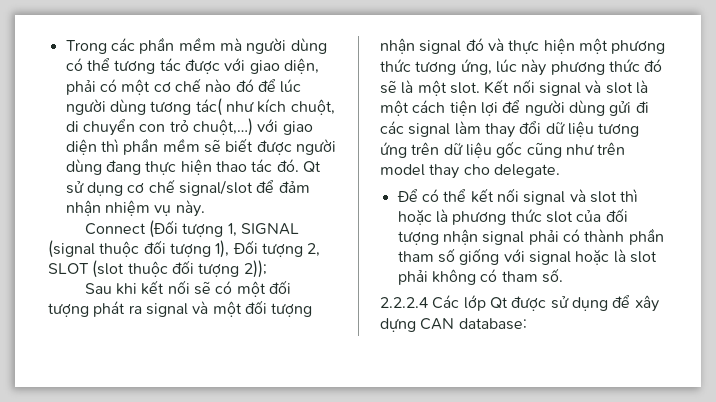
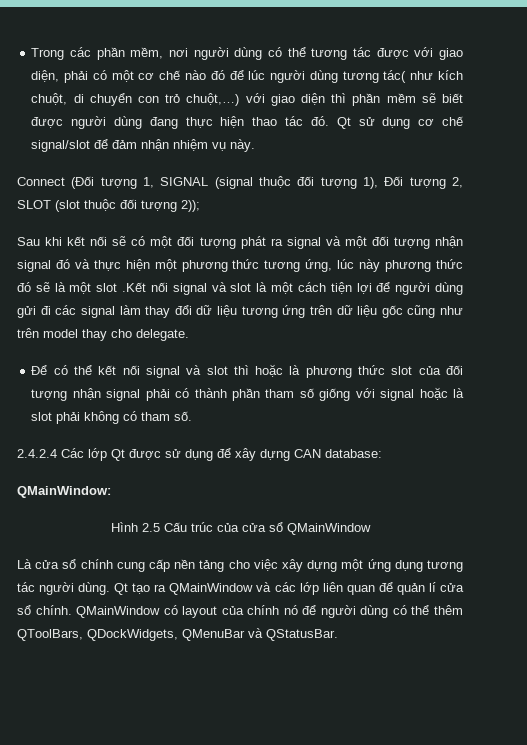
- Trong các phần mềm mà người dùng có thể tương tác được với giao diện, phải có một cơ chế nào đó để lúc người dùng tương tác( như kích chuột, di chuyển con trỏ chuột,…) với giao diện thì phần mềm sẽ biết được người dùng đang thực hiện thao tác đó.
+ Trong các phần mềm, nơi người dùng có thể tương tác được với giao diện, phải có một cơ chế nào đó để lúc người dùng tương tác( như kích chuột, di chuyển con trỏ chuột,…) với giao diện thì phần mềm sẽ biết được người dùng đang thực hiện thao tác đó.
- Sau khi kết nối sẽ có một đối tượng phát ra signal và một đối tượng nhận signal đó và thực hiện một phương thức tương ứng, lúc này phương thức đó sẽ là một slot. Kết nối signal và slot là một cách tiện lợi để người dùng gửi đi các signal làm thay đổi dữ liệu tương ứng trên dữ liệu gốc cũng như trên model thay cho delegate.
+ Sau khi kết nối sẽ có một đối tượng phát ra signal và một đối tượng nhận signal đó và thực hiện một phương thức tương ứng, lúc này phương thức đó sẽ là một slot .Kết nối signal và slot là một cách tiện lợi để người dùng gửi đi các signal làm thay đổi dữ liệu tương ứng trên dữ liệu gốc cũng như trên model thay cho delegate.
- 2.2.2.4 Các lớp Qt được sử dụng để xây dựng CAN database:
+ 2.4.2.4 Các lớp Qt được sử dụng để xây dựng CAN database:
+ QMainWindow:
+ Hình 2.5 Cấu trúc của cửa sổ QMainWindow
+ Là cửa sổ chính cung cấp nền tảng cho việc xây dựng một ứng dụng tương tác người dùng. Qt tạo ra QMainWindow và các lớp liên quan để quản lí cửa sổ chính. QMainWindow có layout của chính nó để người dùng có thể thêm QToolBars, QDockWidgets, QMenuBar và QStatusBar.

